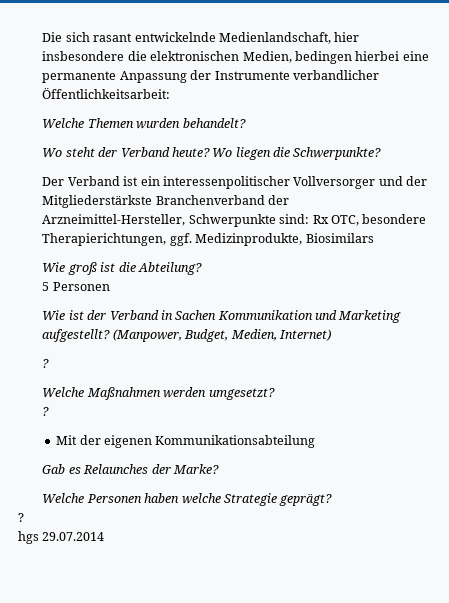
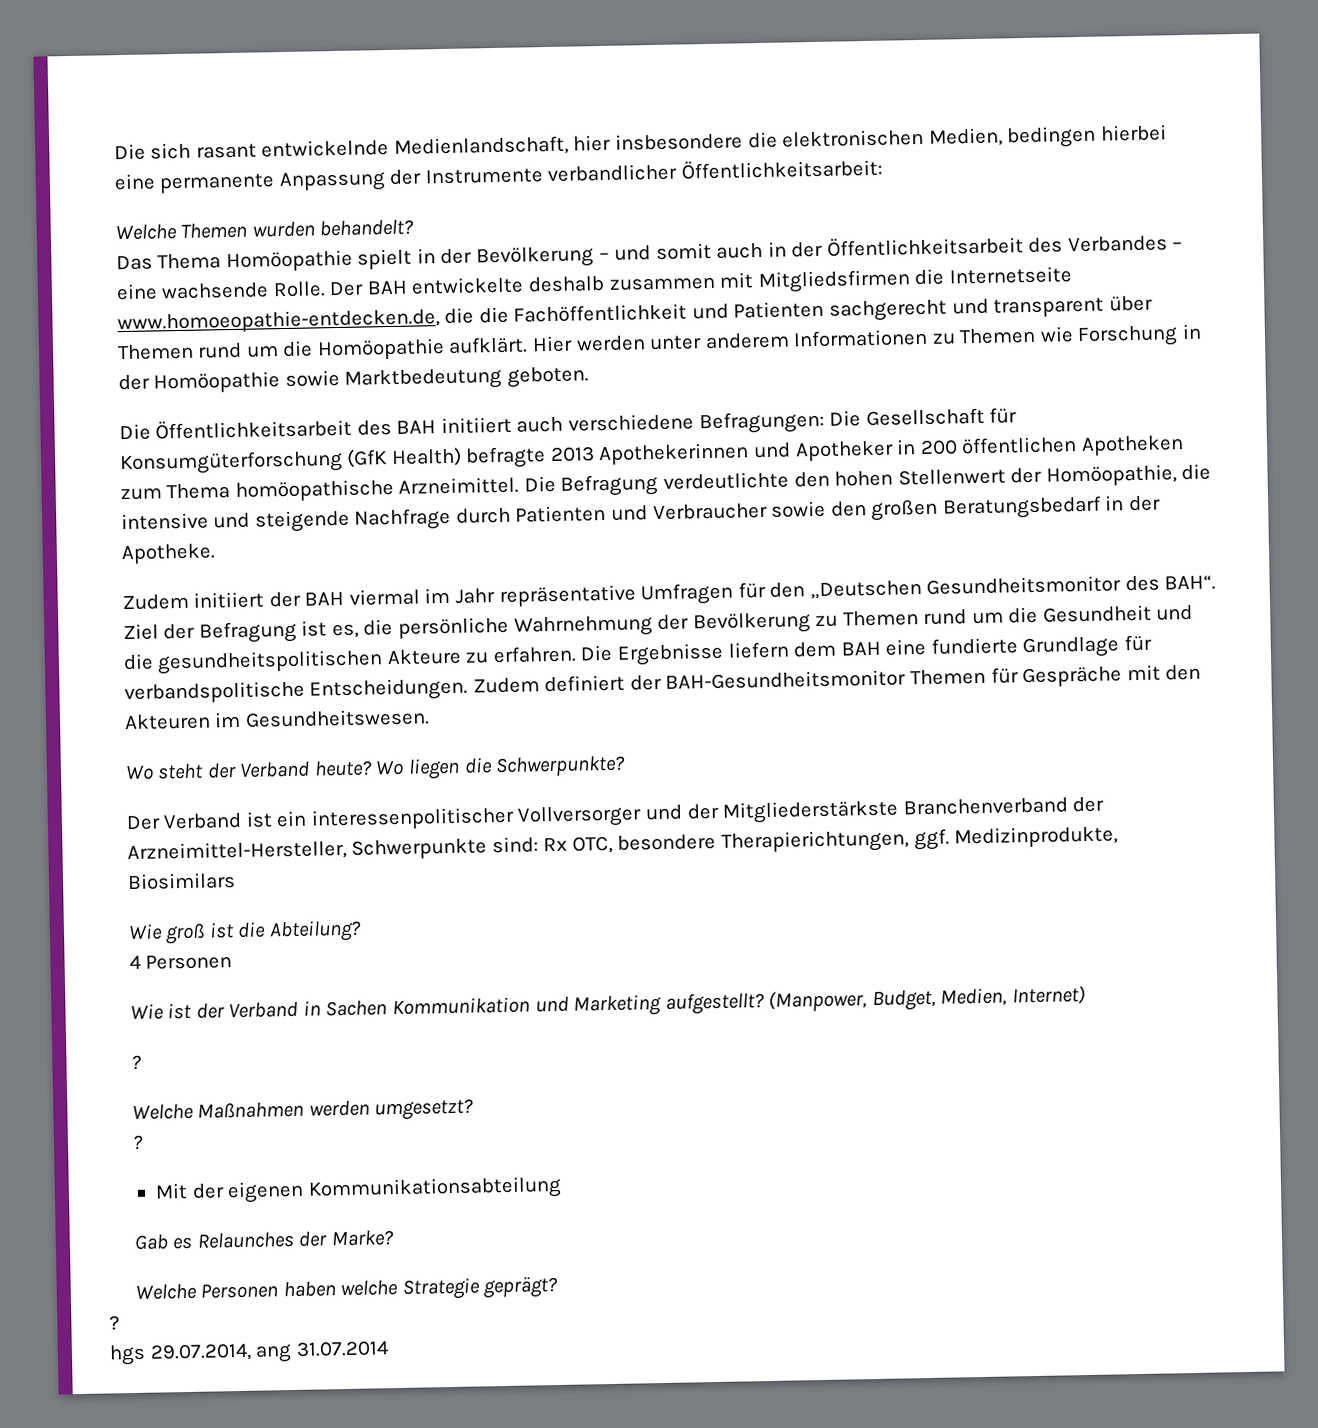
+ Das Thema Homöopathie spielt in der Bevölkerung – und somit auch in der Öffentlichkeitsarbeit des Verbandes – eine wachsende Rolle. Der BAH entwickelte deshalb zusammen mit Mitgliedsfirmen die Internetseite www.homoeopathie-entdecken.de, die die Fachöffentlichkeit und Patienten sachgerecht und transparent über Themen rund um die Homöopathie aufklärt. Hier werden unter anderem Informationen zu Themen wie Forschung in der Homöopathie sowie Marktbedeutung geboten.
+ Die Öffentlichkeitsarbeit des BAH initiiert auch verschiedene Befragungen: Die Gesellschaft für Konsumgüterforschung (GfK Health) befragte 2013 Apothekerinnen und Apotheker in 200 öffentlichen Apotheken zum Thema homöopathische Arzneimittel. Die Befragung verdeutlichte den hohen Stellenwert der Homöopathie, die intensive und steigende Nachfrage durch Patienten und Verbraucher sowie den großen Beratungsbedarf in der Apotheke.
+ Zudem initiiert der BAH viermal im Jahr repräsentative Umfragen für den „Deutschen Gesundheitsmonitor des BAH“. Ziel der Befragung ist es, die persönliche Wahrnehmung der Bevölkerung zu Themen rund um die Gesundheit und die gesundheitspolitischen Akteure zu erfahren. Die Ergebnisse liefern dem BAH eine fundierte Grundlage für verbandspolitische Entscheidungen. Zudem definiert der BAH-Gesundheitsmonitor Themen für Gespräche mit den Akteuren im Gesundheitswesen.
- 5 Personen
+ 4 Personen
- hgs 29.07.2014
+ hgs 29.07.2014, ang 31.07.2014

